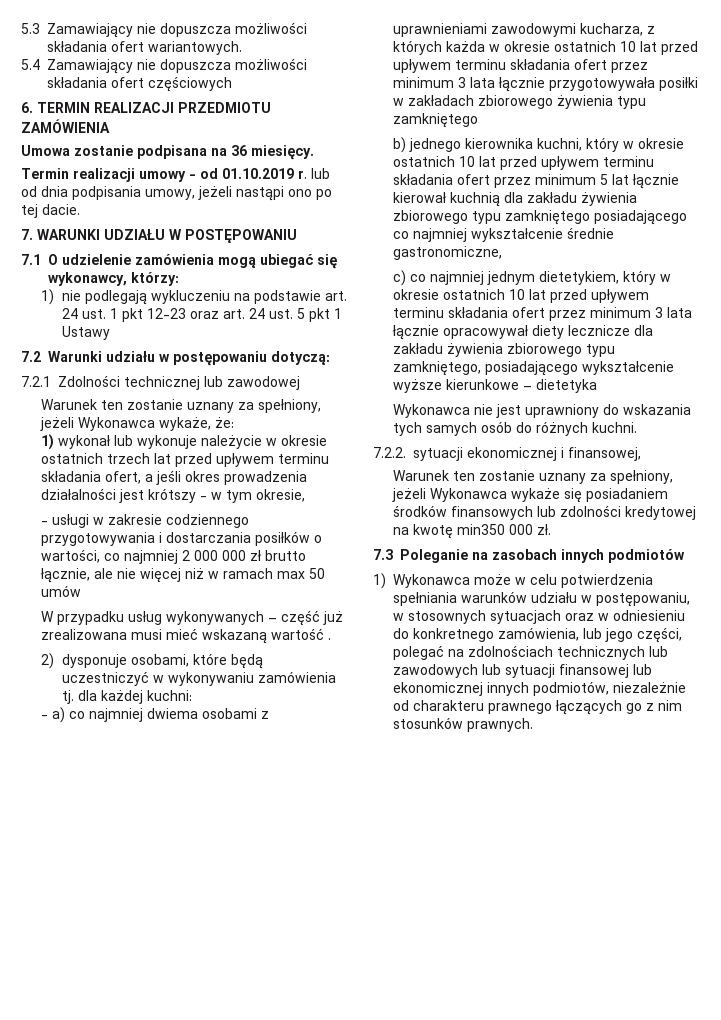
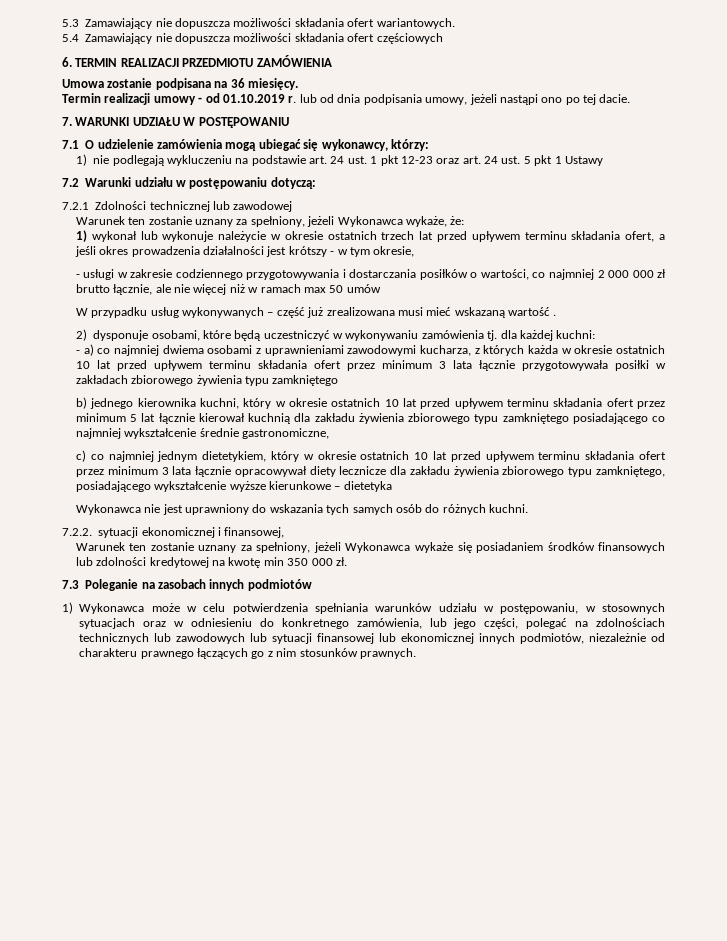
- Warunek ten zostanie uznany za spełniony, jeżeli Wykonawca wykaże się posiadaniem środków finansowych lub zdolności kredytowej na kwotę min350 000 zł.
+ Warunek ten zostanie uznany za spełniony, jeżeli Wykonawca wykaże się posiadaniem środków finansowych lub zdolności kredytowej na kwotę min 350 000 zł.

